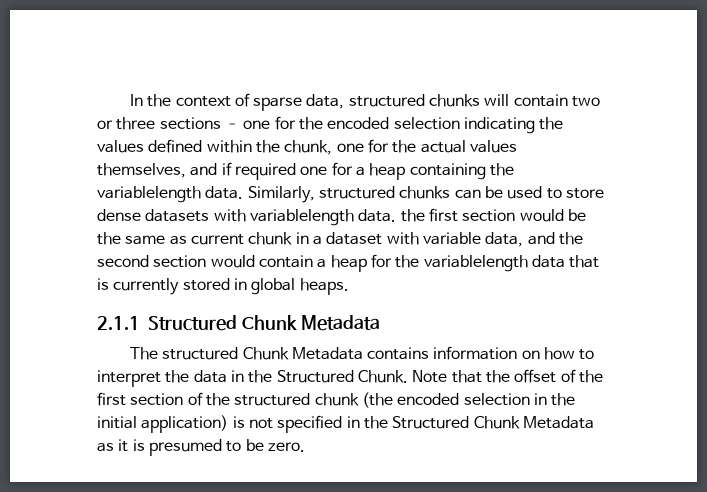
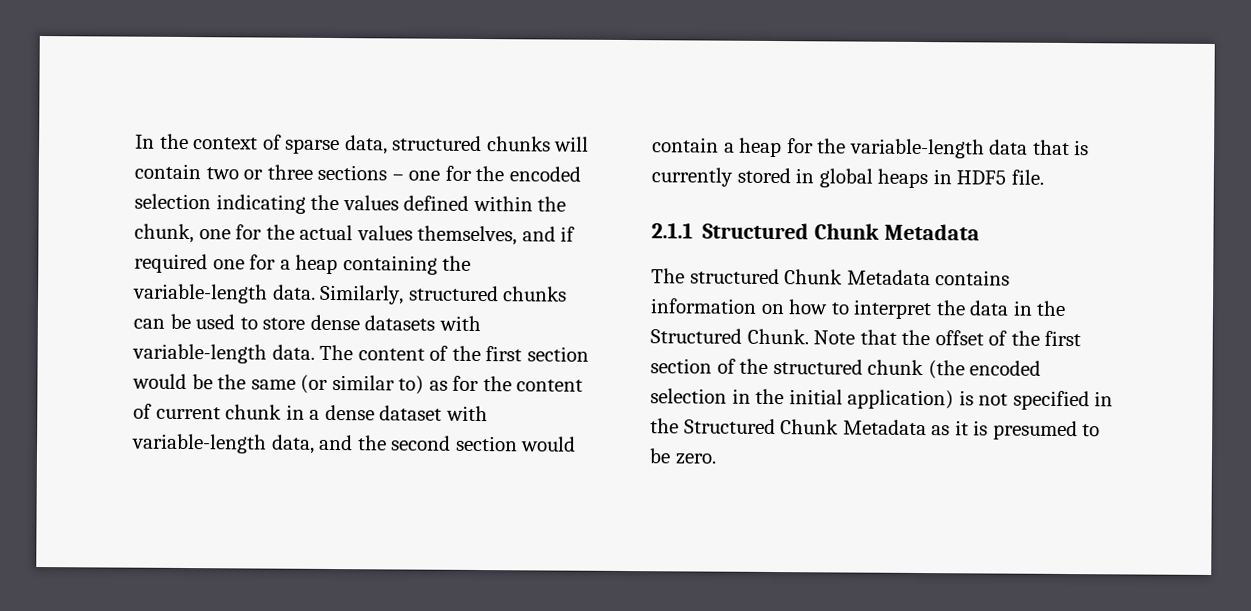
- In the context of sparse data, structured chunks will contain two or three sections – one for the encoded selection indicating the values defined within the chunk, one for the actual values themselves, and if required one for a heap containing the variablelength data.
+ In the context of sparse data, structured chunks will contain two or three sections – one for the encoded selection indicating the values defined within the chunk, one for the actual values themselves, and if required one for a heap containing the variable-length data.
- Similarly, structured chunks can be used to store dense datasets with variablelength data. the first section would be the same as current chunk in a dataset with variable data, and the second section would contain a heap for the variablelength data that is currently stored in global heaps.
+ Similarly, structured chunks can be used to store dense datasets with variable-length data. The content of the first section would be the same (or similar to) as for the content of current chunk in a dense dataset with variable-length data, and the second section would contain a heap for the variable-length data that is currently stored in global heaps in HDF5 file.

